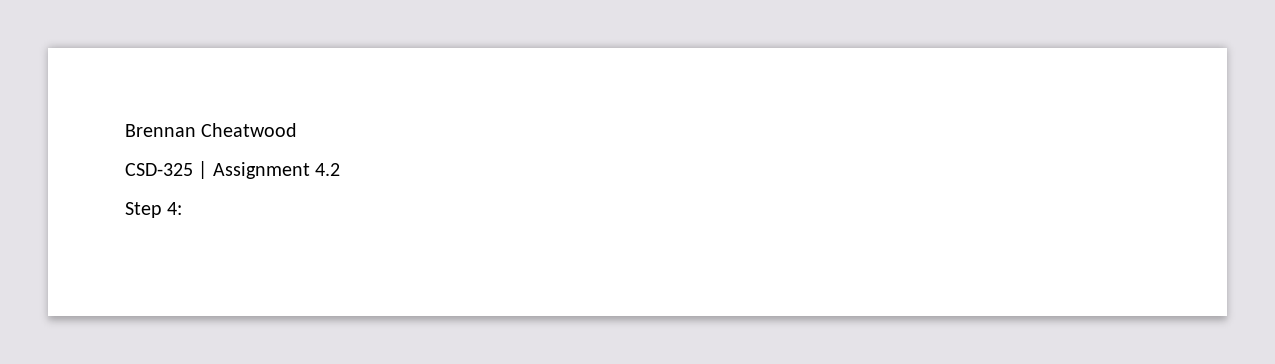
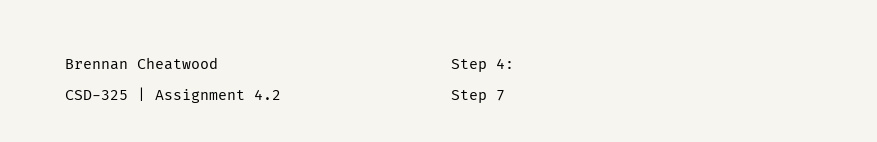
+ Step 7

